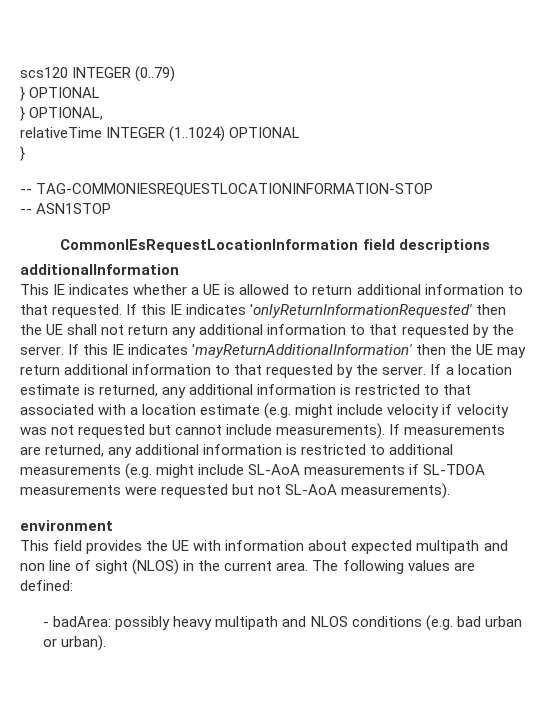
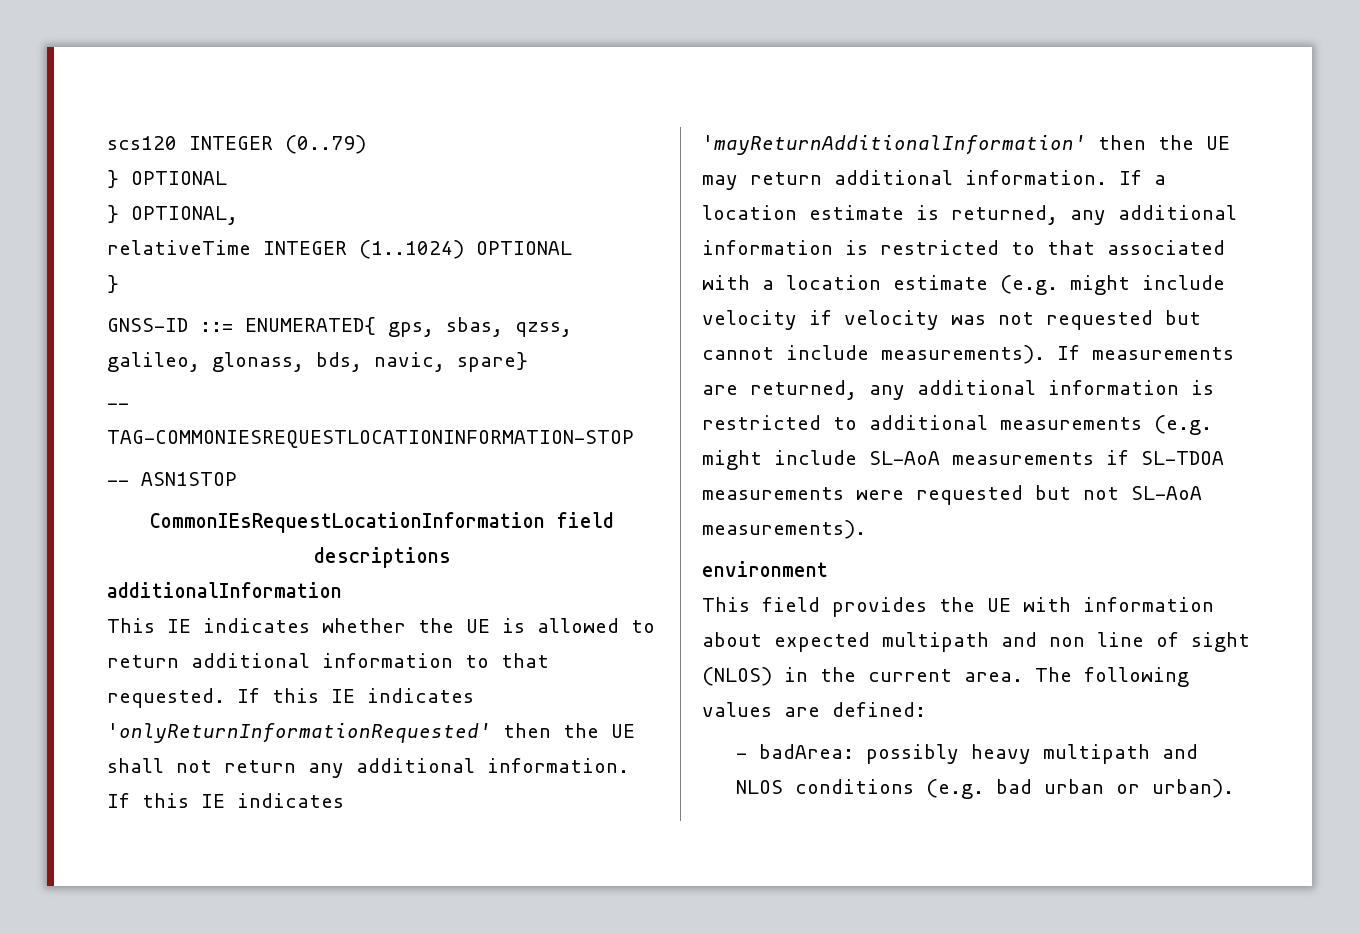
+ GNSS-ID ::= ENUMERATED{ gps, sbas, qzss, galileo, glonass, bds, navic, spare}
- This IE indicates whether a UE is allowed to return additional information to that requested.
+ This IE indicates whether the UE is allowed to return additional information to that requested.
- If this IE indicates 'onlyReturnInformationRequested' then the UE shall not return any additional information to that requested by the server.
+ If this IE indicates 'onlyReturnInformationRequested' then the UE shall not return any additional information.
- If this IE indicates 'mayReturnAdditionalInformation' then the UE may return additional information to that requested by the server.
+ If this IE indicates 'mayReturnAdditionalInformation' then the UE may return additional information.

